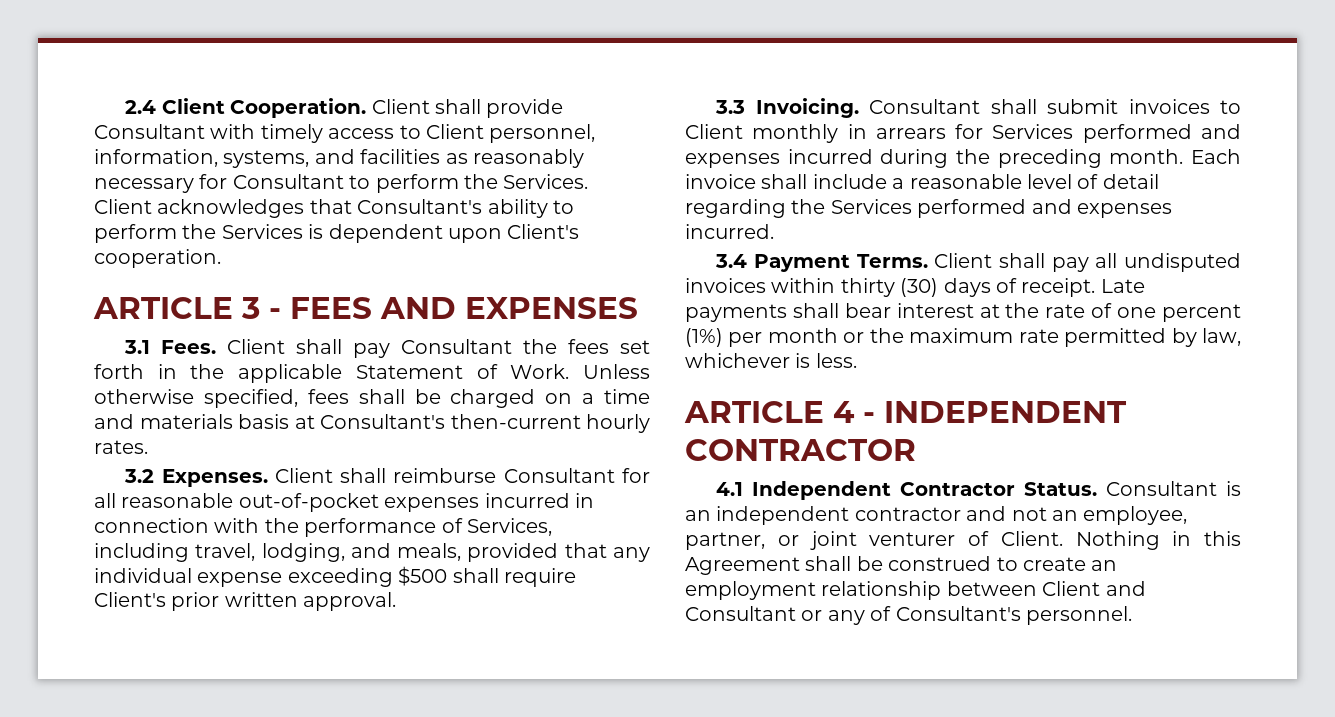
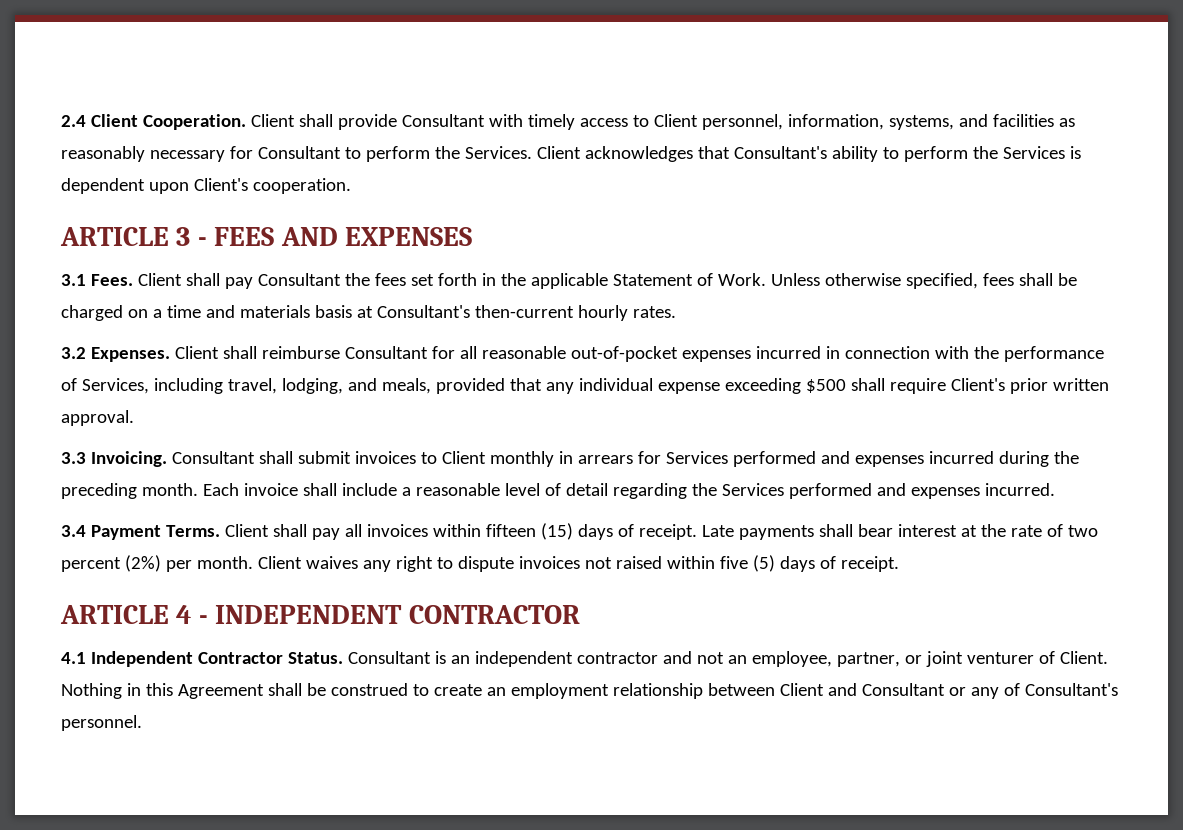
- Client shall pay all undisputed invoices within thirty (30) days of receipt.
+ Client shall pay all invoices within fifteen (15) days of receipt.
- Late payments shall bear interest at the rate of one percent (1%) per month or the maximum rate permitted by law, whichever is less.
+ Late payments shall bear interest at the rate of two percent (2%) per month. Client waives any right to dispute invoices not raised within five (5) days of receipt.

